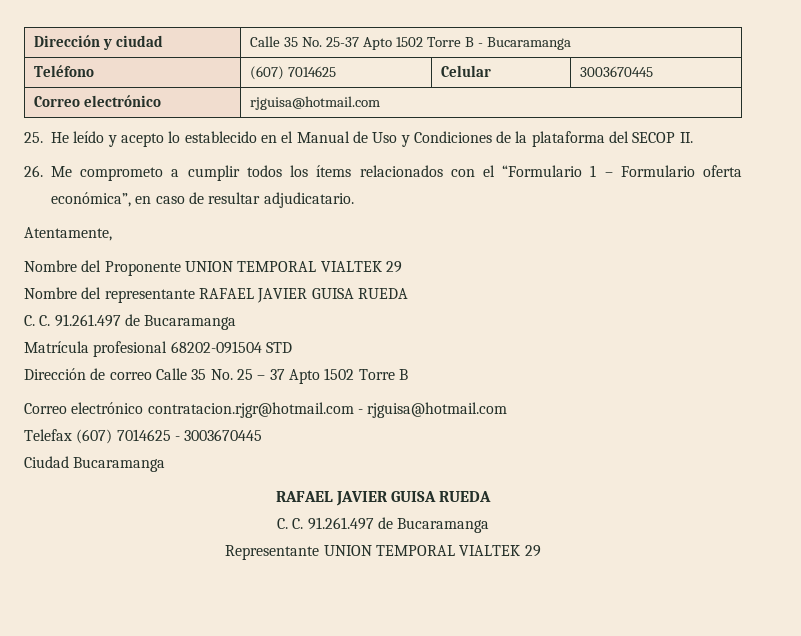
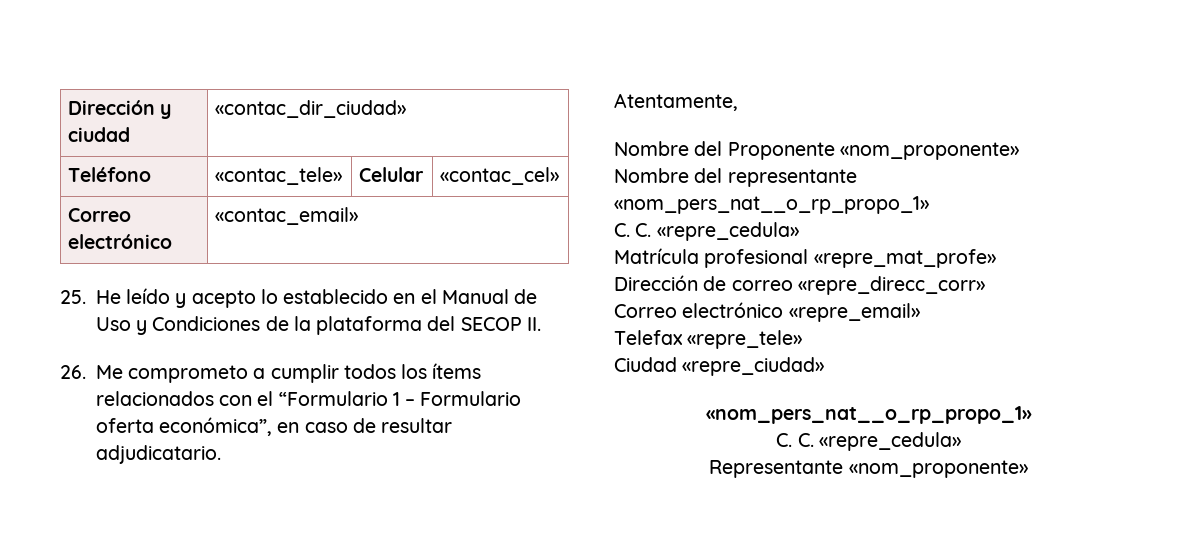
- Dirección y ciudad | Calle 35 No. 25-37 Apto 1502 Torre B - Bucaramanga
+ Dirección y ciudad | «contac_dir_ciudad»
- Teléfono | (607) 7014625 | Celular | 3003670445
+ Teléfono | «contac_tele» | Celular | «contac_cel»
- Correo electrónico | rjguisa@hotmail.com
+ Correo electrónico | «contac_email»
- Nombre del Proponente UNION TEMPORAL VIALTEK 29
+ Nombre del Proponente «nom_proponente»
- Nombre del representante RAFAEL JAVIER GUISA RUEDA
- C. C. 91.261.497 de Bucaramanga
+ Nombre del representante «nom_pers_nat__o_rp_propo_1»
+ C. C. «repre_cedula»
- Matrícula profesional 68202-091504 STD
+ Matrícula profesional «repre_mat_profe»
- Dirección de correo Calle 35 No. 25 – 37 Apto 1502 Torre B
- Correo electrónico contratacion.rjgr@hotmail.com - rjguisa@hotmail.com
- Telefax (607) 7014625 - 3003670445
- Ciudad Bucaramanga
- RAFAEL JAVIER GUISA RUEDA
- C. C. 91.261.497 de Bucaramanga
- Representante UNION TEMPORAL VIALTEK 29
+ Dirección de correo «repre_direcc_corr»
+ Correo electrónico «repre_email»
+ Telefax «repre_tele»
+ Ciudad «repre_ciudad»
+ «nom_pers_nat__o_rp_propo_1»
+ C. C. «repre_cedula»
+ Representante «nom_proponente»

